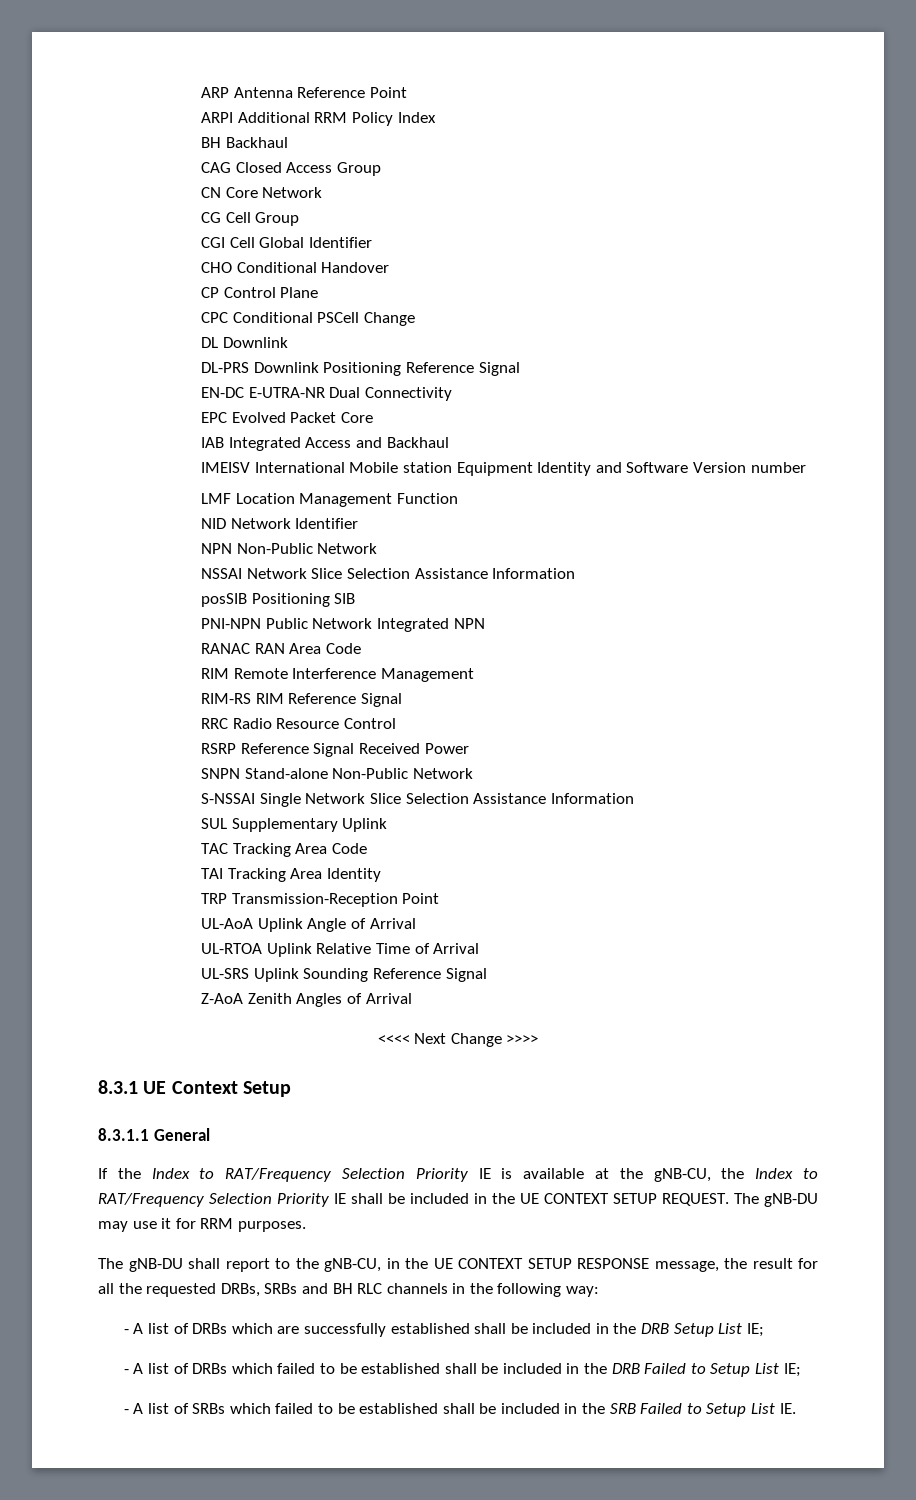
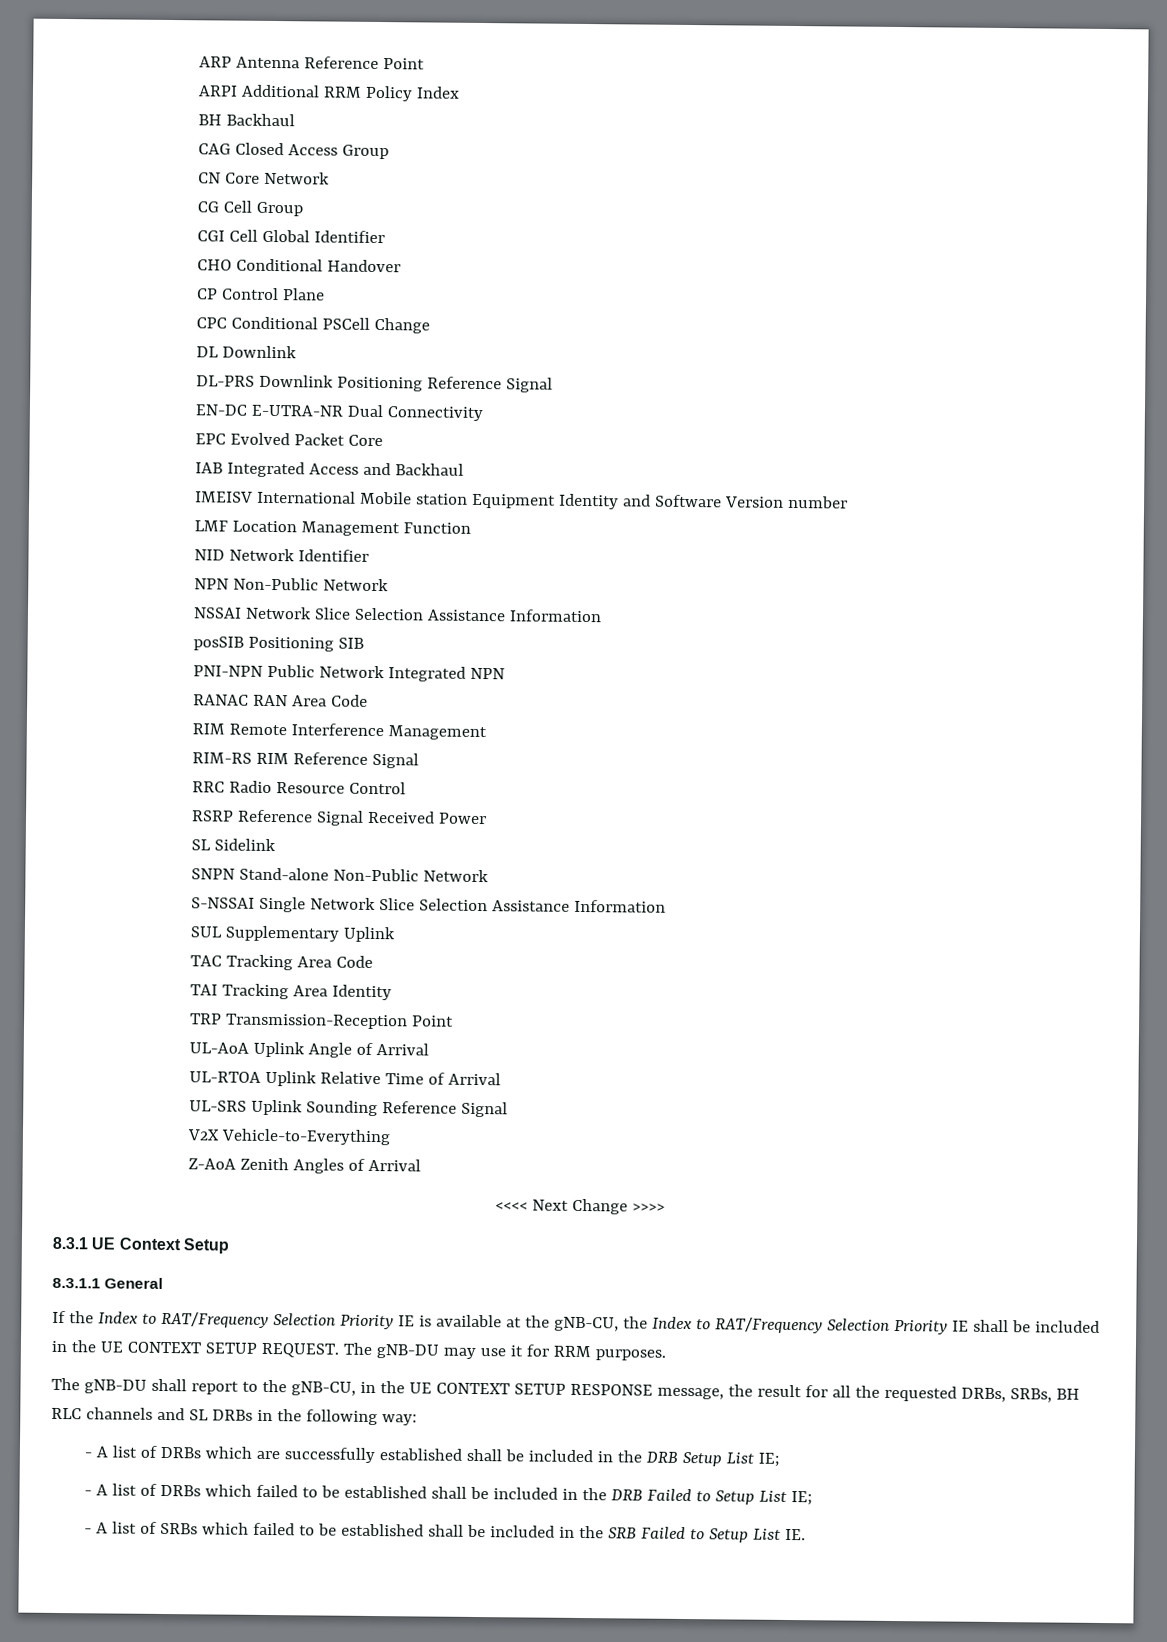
+ SL Sidelink
+ V2X Vehicle-to-Everything
- The gNB-DU shall report to the gNB-CU, in the UE CONTEXT SETUP RESPONSE message, the result for all the requested DRBs, SRBs and BH RLC channels in the following way:
+ The gNB-DU shall report to the gNB-CU, in the UE CONTEXT SETUP RESPONSE message, the result for all the requested DRBs, SRBs, BH RLC channels and SL DRBs in the following way:

